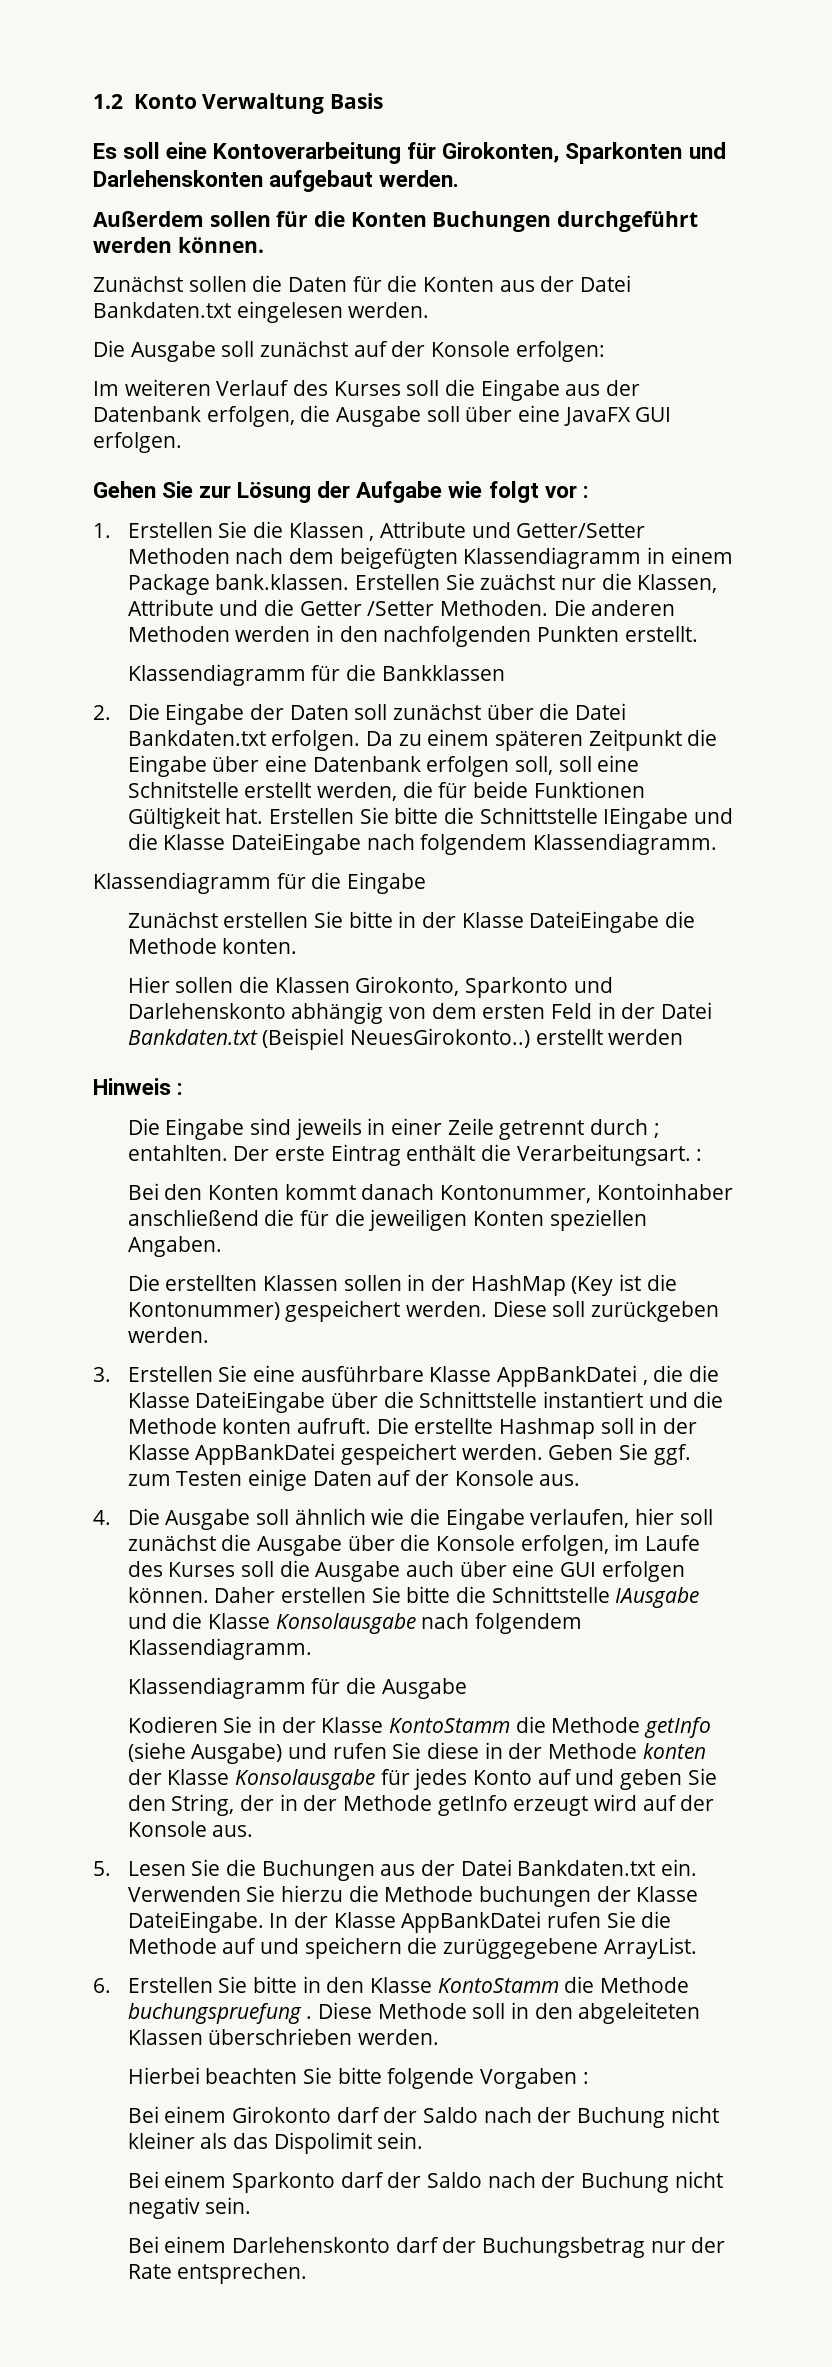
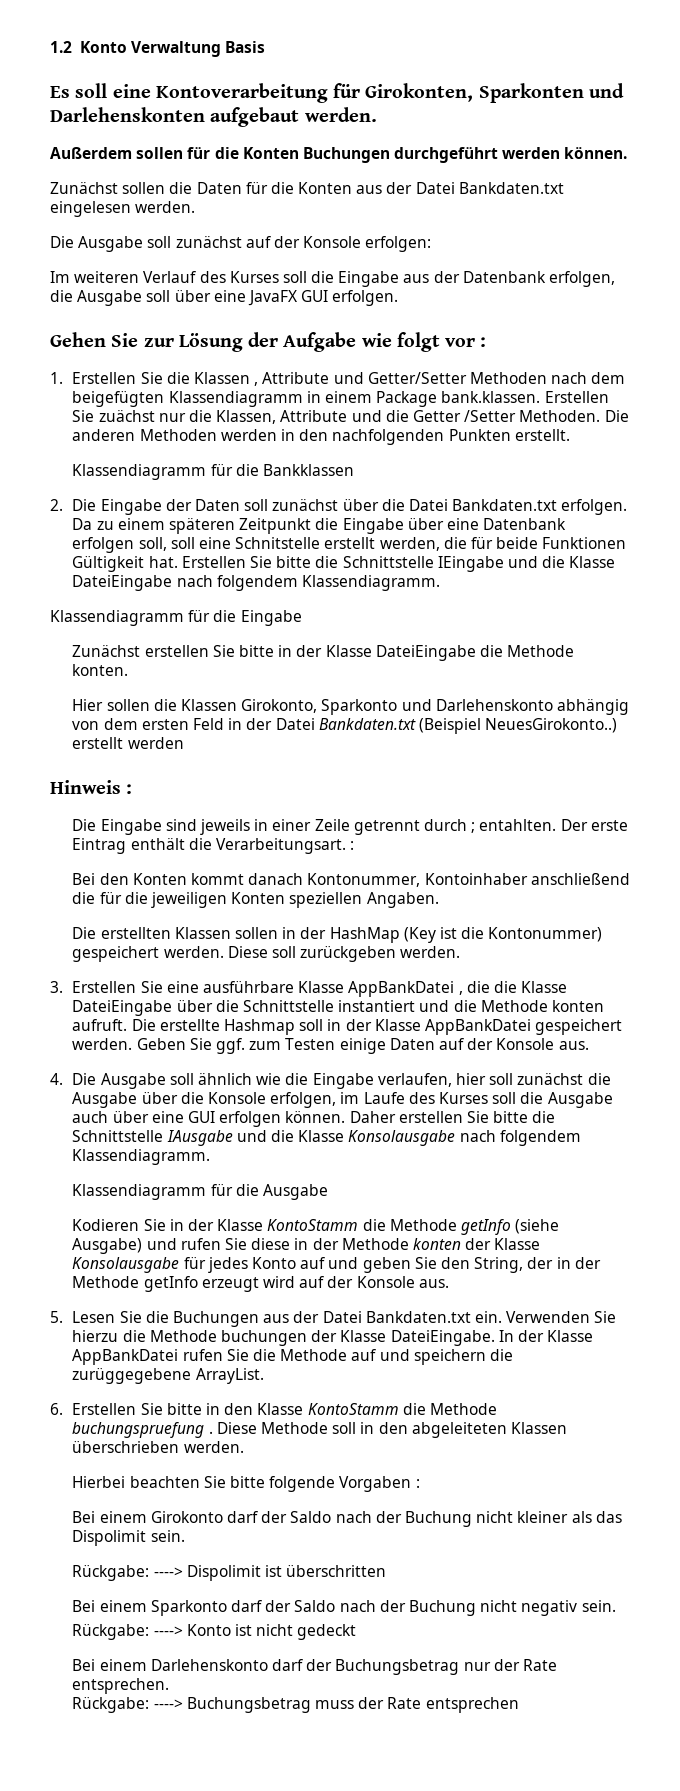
+ Rückgabe: ----> Dispolimit ist überschritten
+ Rückgabe: ----> Konto ist nicht gedeckt
+ Rückgabe: ----> Buchungsbetrag muss der Rate entsprechen

